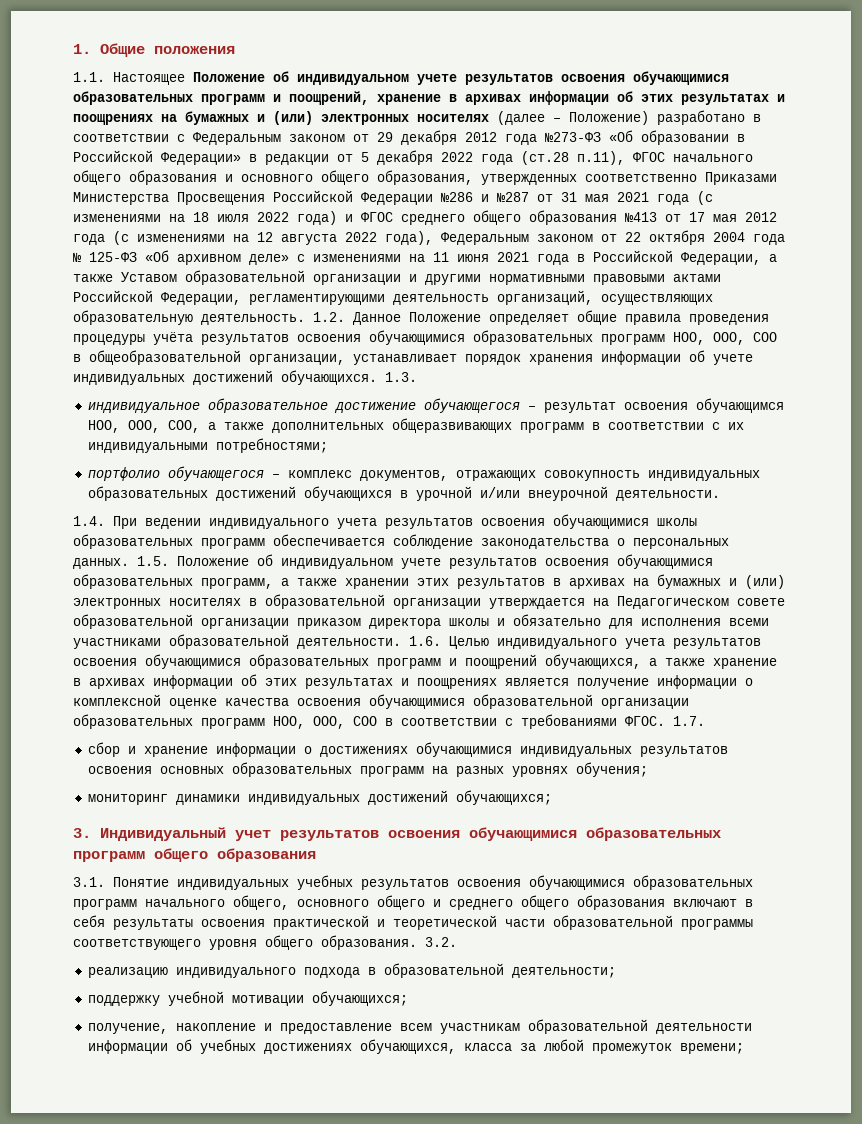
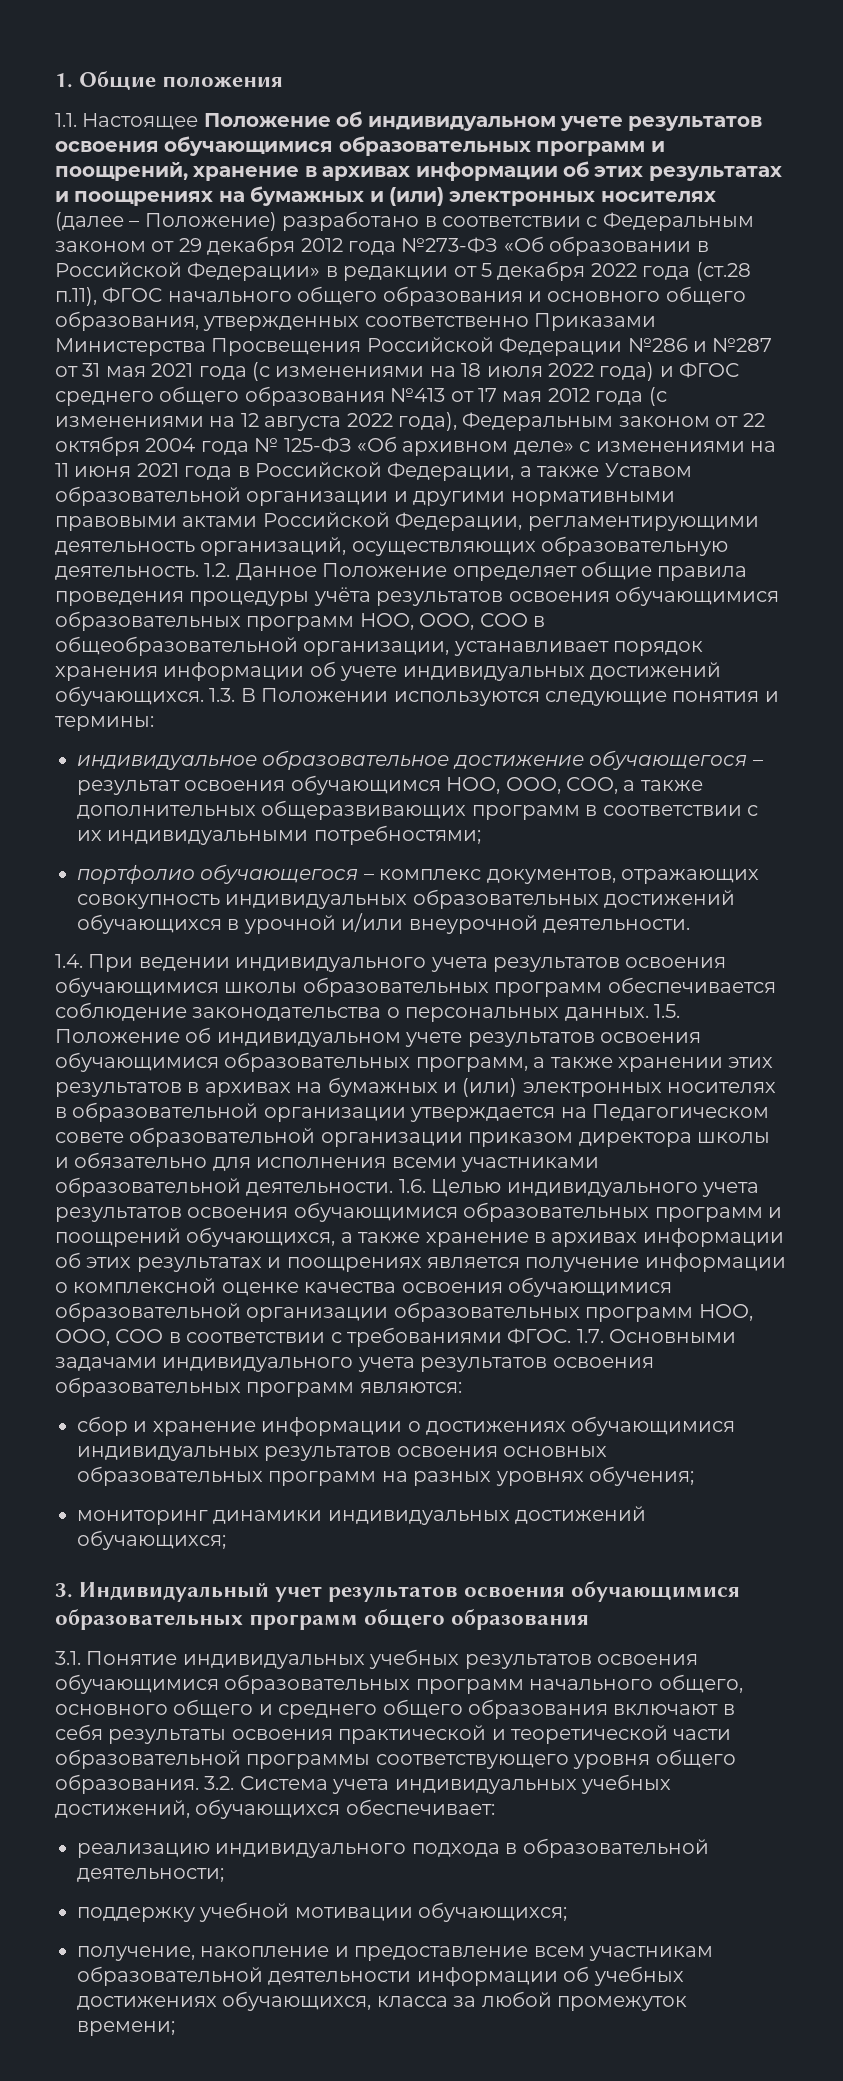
- 1.3.
+ 1.3. В Положении используются следующие понятия и термины:
- 1.7.
+ 1.7. Основными задачами индивидуального учета результатов освоения образовательных программ являются:
- 3.2.
+ 3.2. Система учета индивидуальных учебных достижений, обучающихся обеспечивает:

